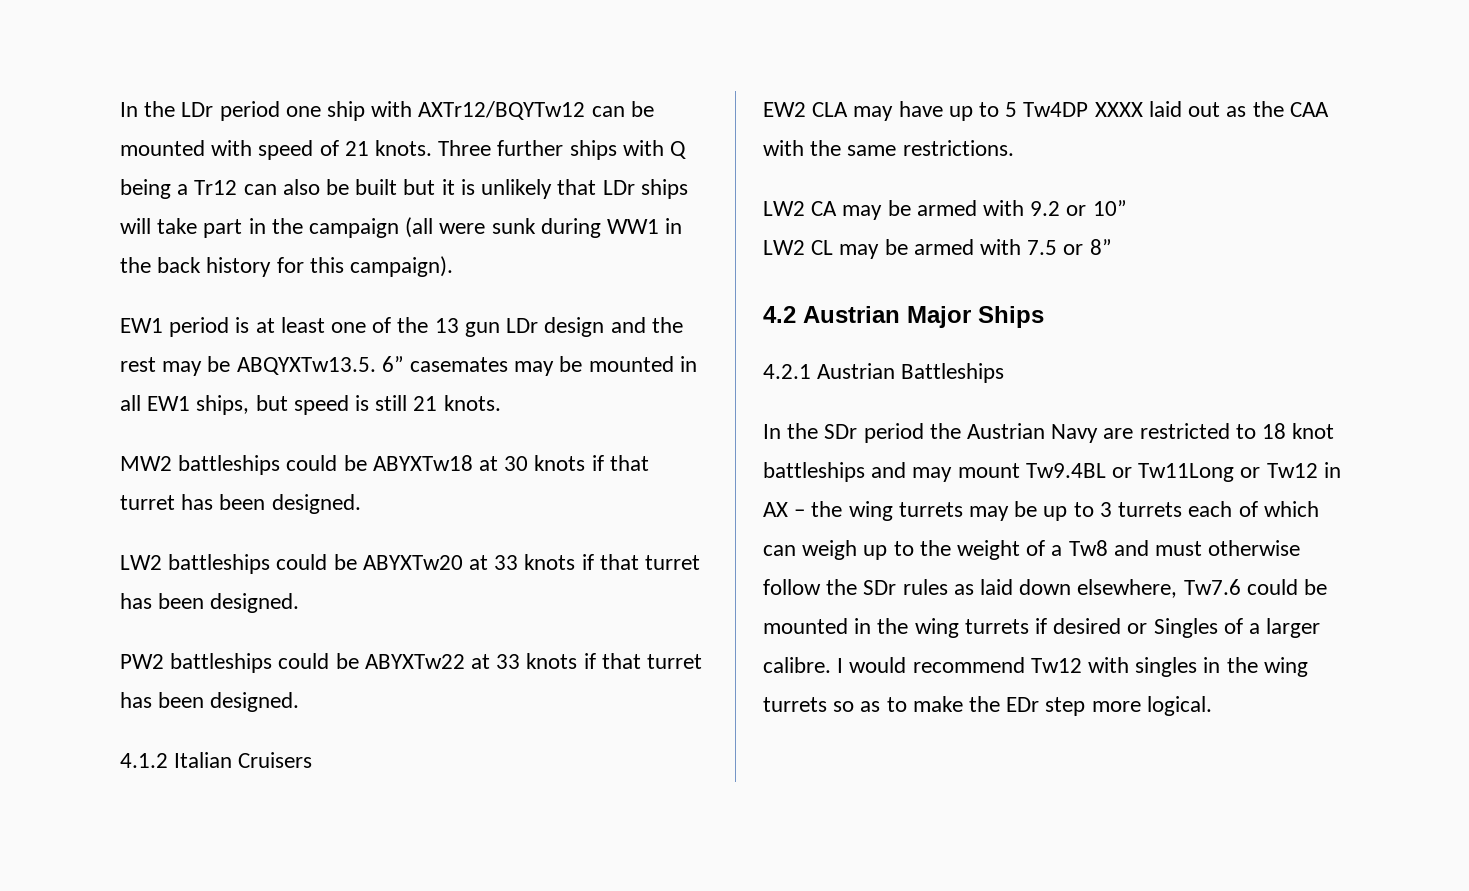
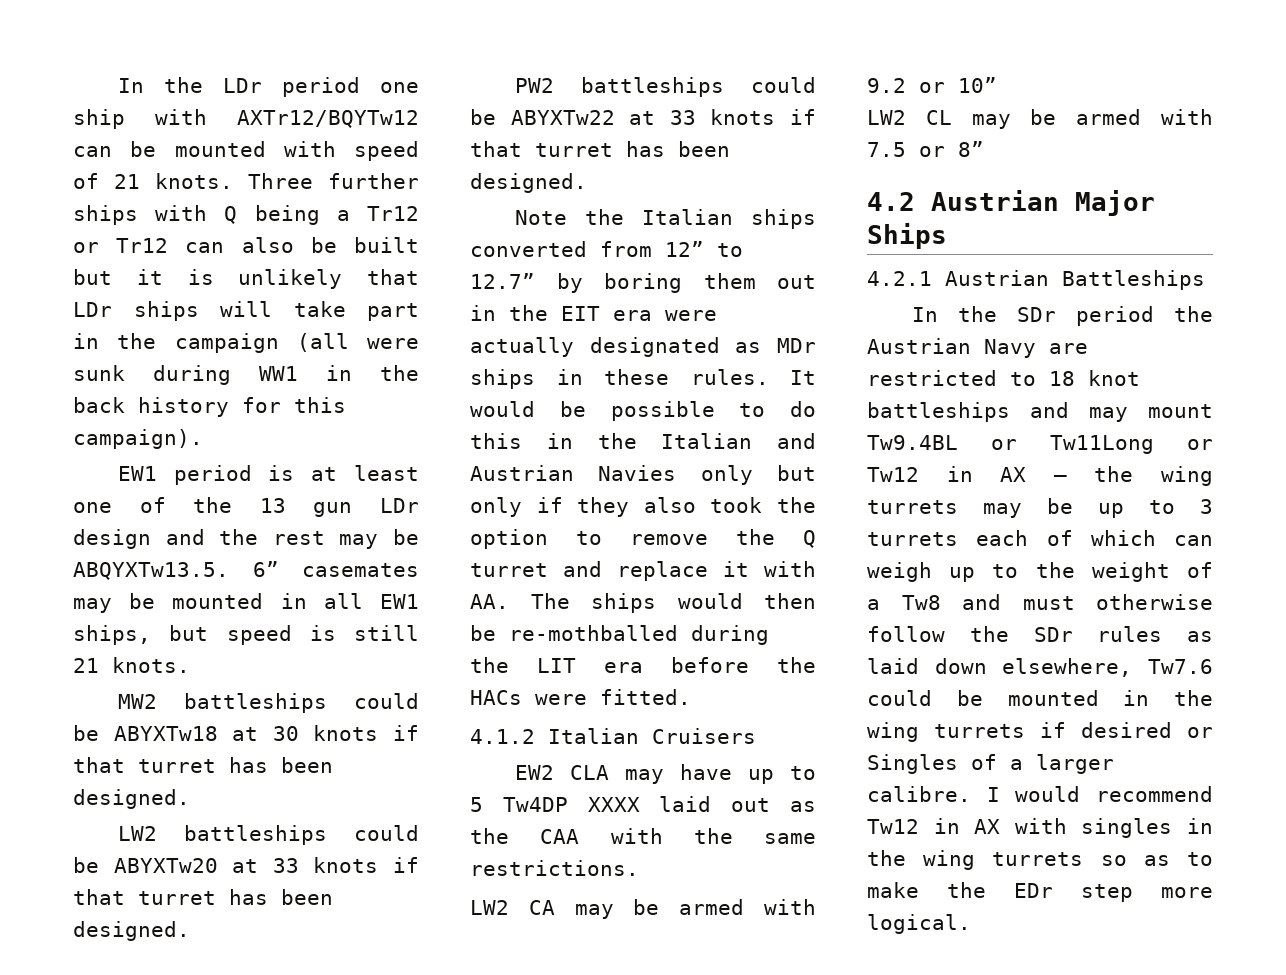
- Three further ships with Q being a Tr12 can also be built but it is unlikely that LDr ships will take part in the campaign (all were sunk during WW1 in the back history for this campaign).
+ Three further ships with Q being a Tr12 or Tr12 can also be built but it is unlikely that LDr ships will take part in the campaign (all were sunk during WW1 in the back history for this campaign).
+ Note the Italian ships converted from 12” to 12.7” by boring them out in the EIT era were actually designated as MDr ships in these rules. It would be possible to do this in the Italian and Austrian Navies only but only if they also took the option to remove the Q turret and replace it with AA. The ships would then be re-mothballed during the LIT era before the HACs were fitted.
- I would recommend Tw12 with singles in the wing turrets so as to make the EDr step more logical.
+ I would recommend Tw12 in AX with singles in the wing turrets so as to make the EDr step more logical.

